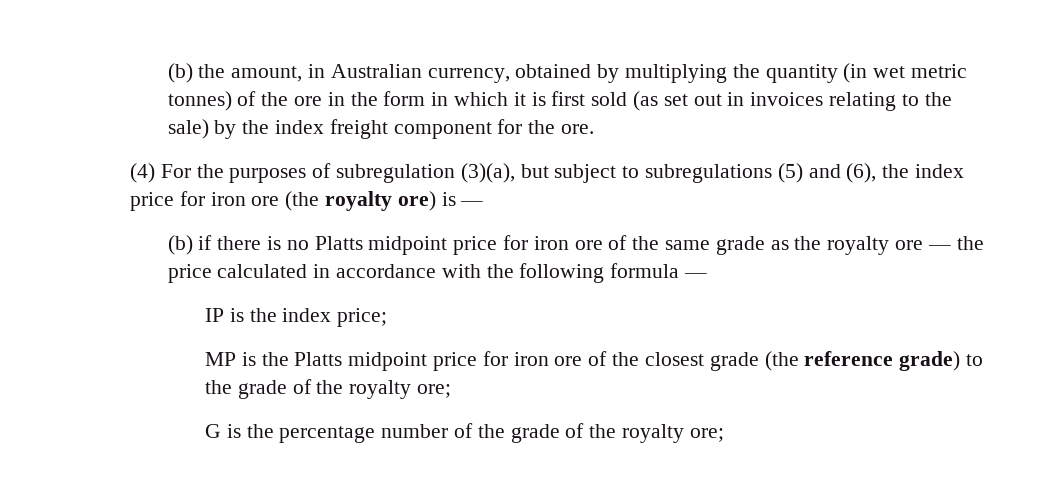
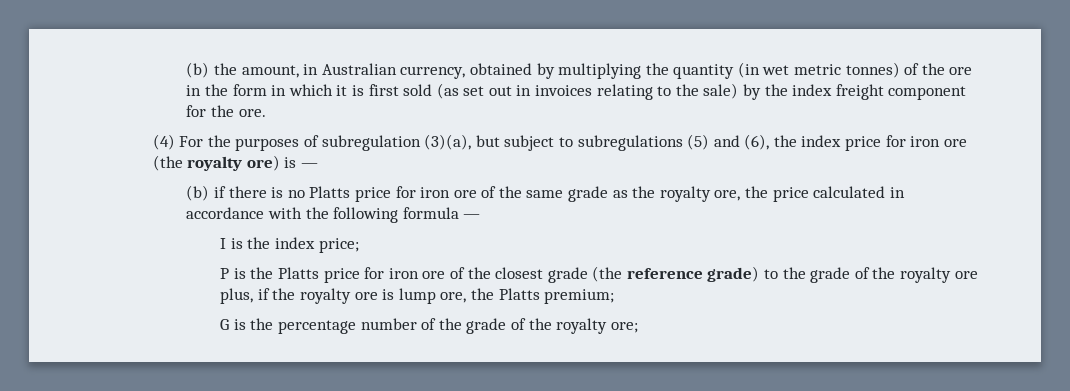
- (b) if there is no Platts midpoint price for iron ore of the same grade as the royalty ore — the price calculated in accordance with the following formula —
+ (b) if there is no Platts price for iron ore of the same grade as the royalty ore, the price calculated in accordance with the following formula —
- IP is the index price;
+ I is the index price;
- MP is the Platts midpoint price for iron ore of the closest grade (the reference grade) to the grade of the royalty ore;
+ P is the Platts price for iron ore of the closest grade (the reference grade) to the grade of the royalty ore plus, if the royalty ore is lump ore, the Platts premium;

